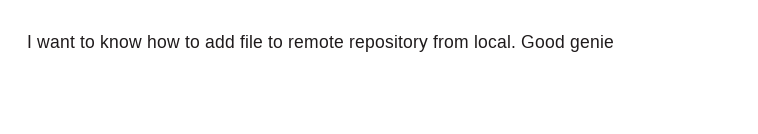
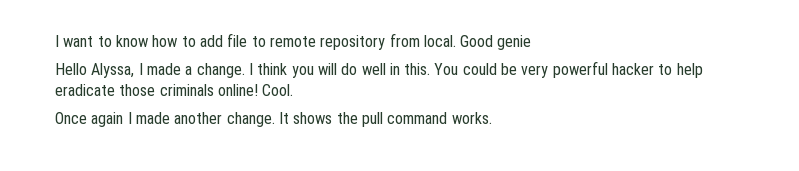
+ Hello Alyssa, I made a change. I think you will do well in this. You could be very powerful hacker to help eradicate those criminals online! Cool.
+ Once again I made another change. It shows the pull command works.

